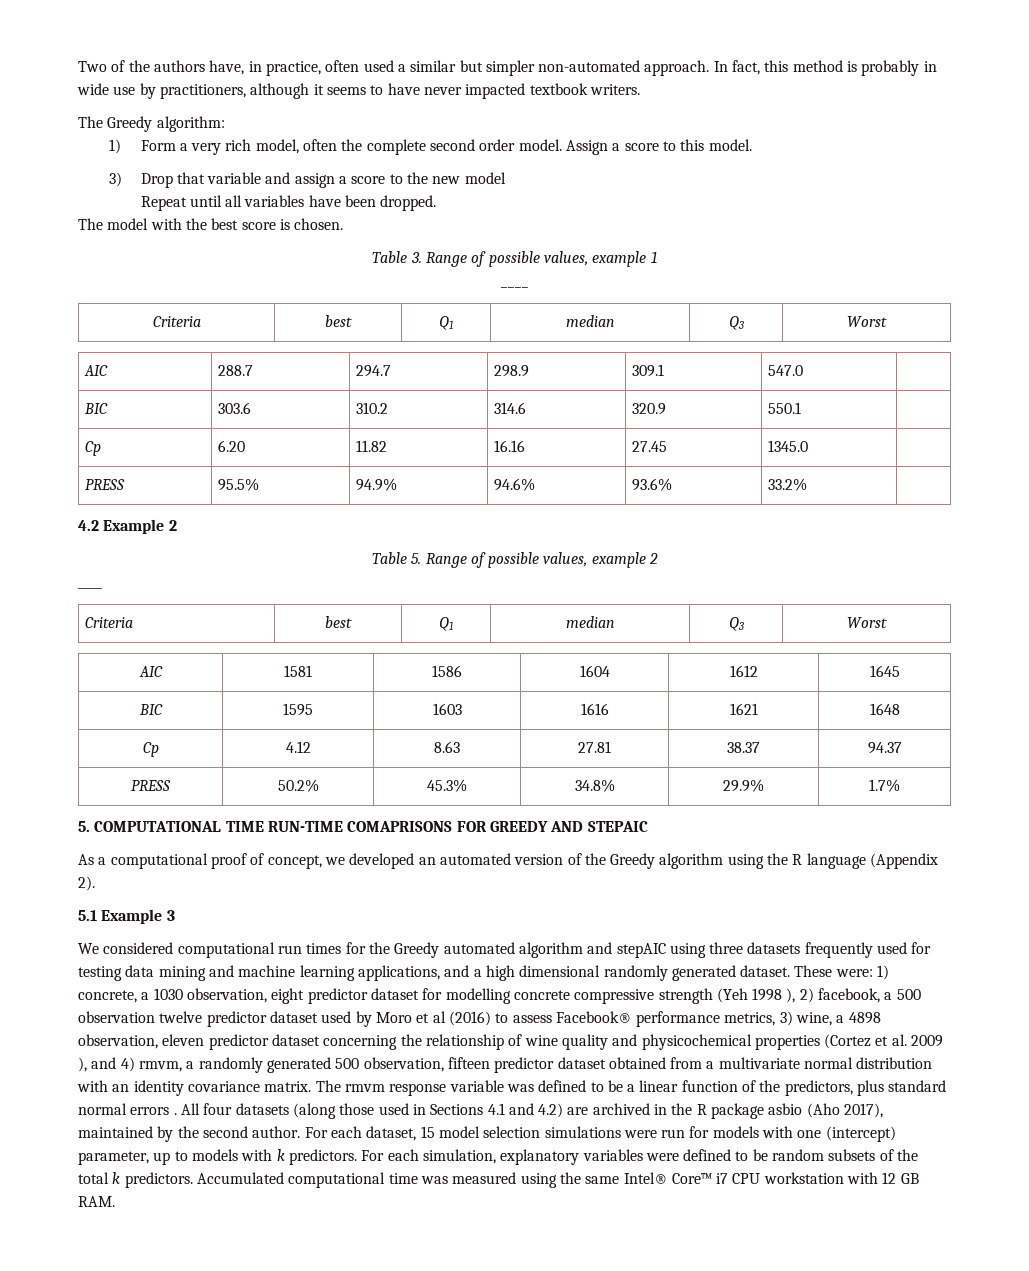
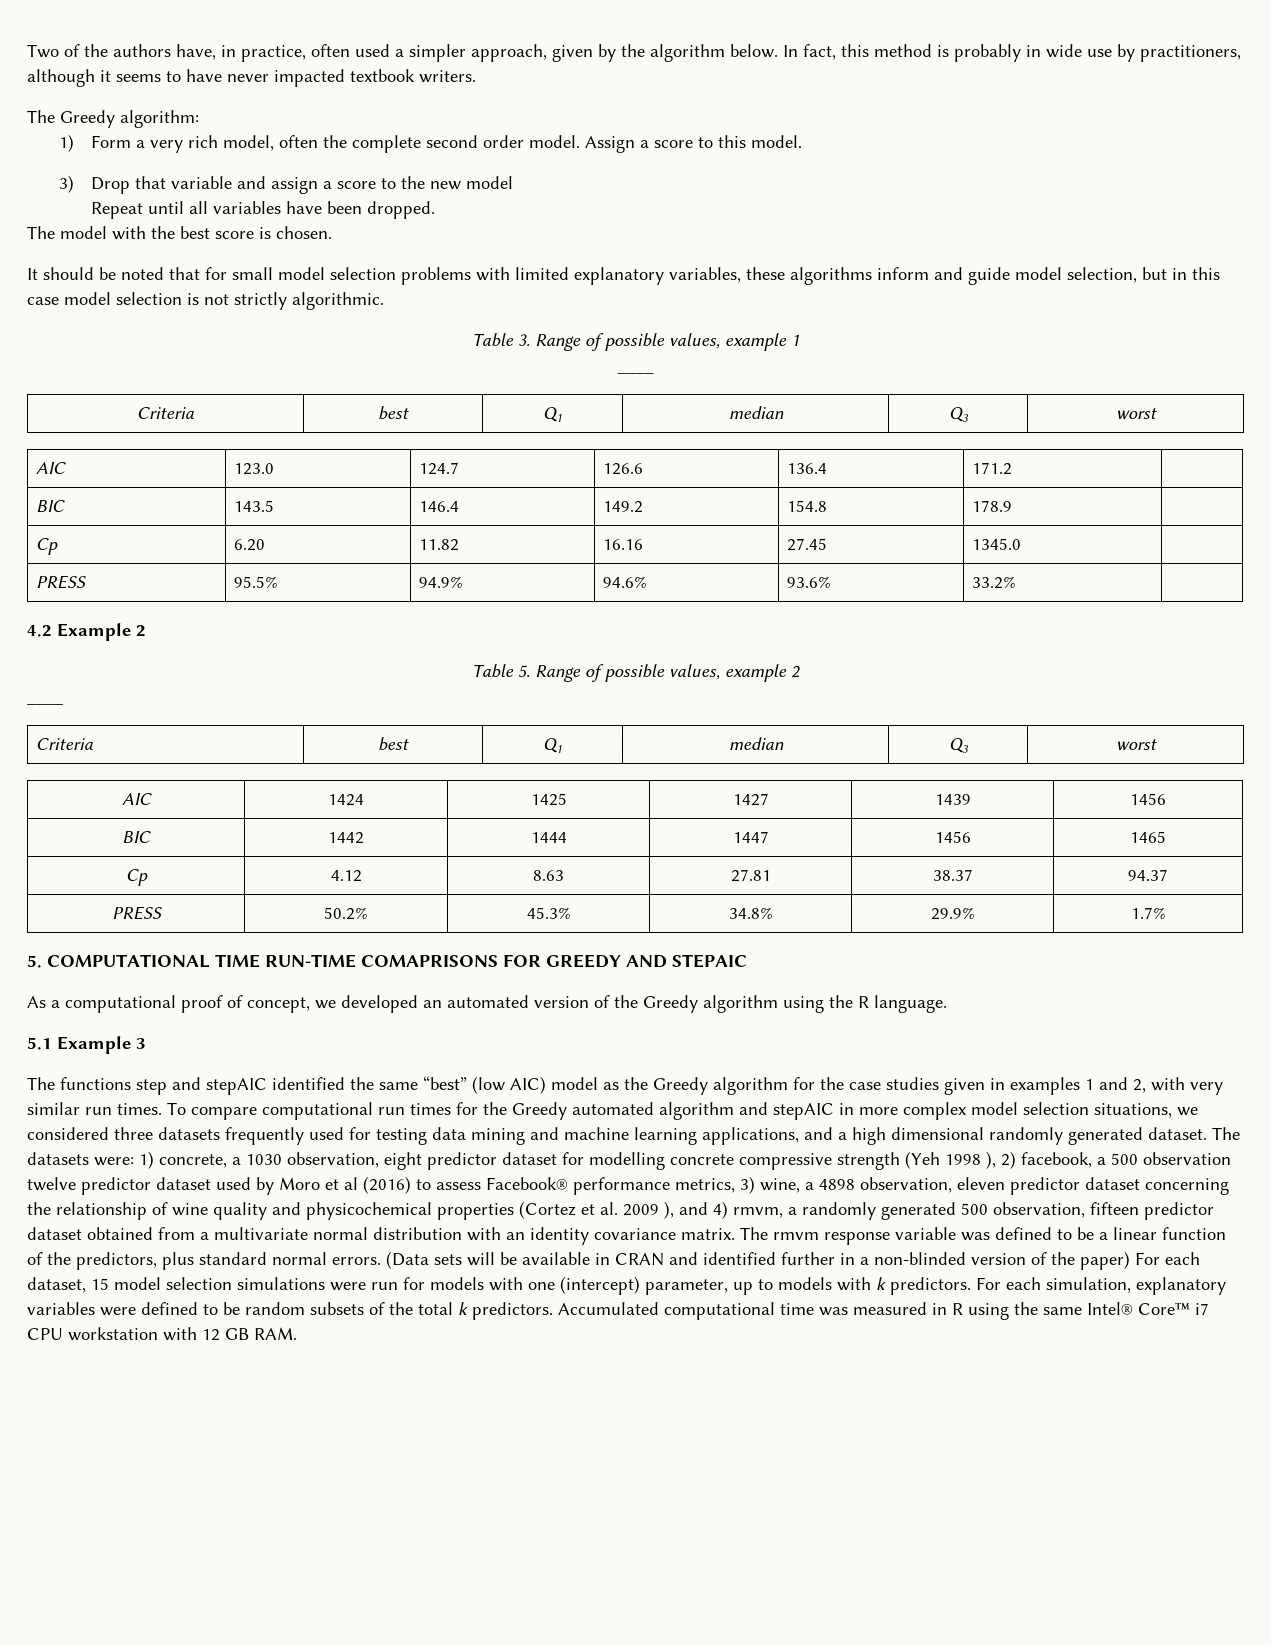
- Two of the authors have, in practice, often used a similar but simpler non-automated approach.
+ Two of the authors have, in practice, often used a simpler approach, given by the algorithm below.
+ It should be noted that for small model selection problems with limited explanatory variables, these algorithms inform and guide model selection, but in this case model selection is not strictly algorithmic.
  Table 3. Range of possible values, example 1
  ____
- Criteria | best | Q1 | median | Q3 | Worst
- AIC | 288.7 | 294.7 | 298.9 | 309.1 | 547.0 |
- BIC | 303.6 | 310.2 | 314.6 | 320.9 | 550.1 |
+ Criteria | best | Q1 | median | Q3 | worst
+ AIC | 123.0 | 124.7 | 126.6 | 136.4 | 171.2 |
+ BIC | 143.5 | 146.4 | 149.2 | 154.8 | 178.9 |
  Table 5. Range of possible values, example 2
  ____
- Criteria | best | Q1 | median | Q3 | Worst
- AIC | 1581 | 1586 | 1604 | 1612 | 1645
- BIC | 1595 | 1603 | 1616 | 1621 | 1648
+ Criteria | best | Q1 | median | Q3 | worst
+ AIC | 1424 | 1425 | 1427 | 1439 | 1456
+ BIC | 1442 | 1444 | 1447 | 1456 | 1465
- As a computational proof of concept, we developed an automated version of the Greedy algorithm using the R language (Appendix 2).
+ As a computational proof of concept, we developed an automated version of the Greedy algorithm using the R language.
- We considered computational run times for the Greedy automated algorithm and stepAIC using three datasets frequently used for testing data mining and machine learning applications, and a high dimensional randomly generated dataset.
+ The functions step and stepAIC identified the same “best” (low AIC) model as the Greedy algorithm for the case studies given in examples 1 and 2, with very similar run times. To compare computational run times for the Greedy automated algorithm and stepAIC in more complex model selection situations, we considered three datasets frequently used for testing data mining and machine learning applications, and a high dimensional randomly generated dataset.
- These were:
+ The datasets were:
- The rmvm response variable was defined to be a linear function of the predictors, plus standard normal errors . All four datasets (along those used in Sections 4.1 and 4.2) are archived in the R package asbio (Aho 2017), maintained by the second author. For each dataset, 15 model selection simulations were run for models with one (intercept) parameter, up to models with k predictors.
+ The rmvm response variable was defined to be a linear function of the predictors, plus standard normal errors. (Data sets will be available in CRAN and identified further in a non-blinded version of the paper) For each dataset, 15 model selection simulations were run for models with one (intercept) parameter, up to models with k predictors.
- Accumulated computational time was measured using the same Intel® Core™ i7 CPU workstation with 12 GB RAM.
+ Accumulated computational time was measured in R using the same Intel® Core™ i7 CPU workstation with 12 GB RAM.

